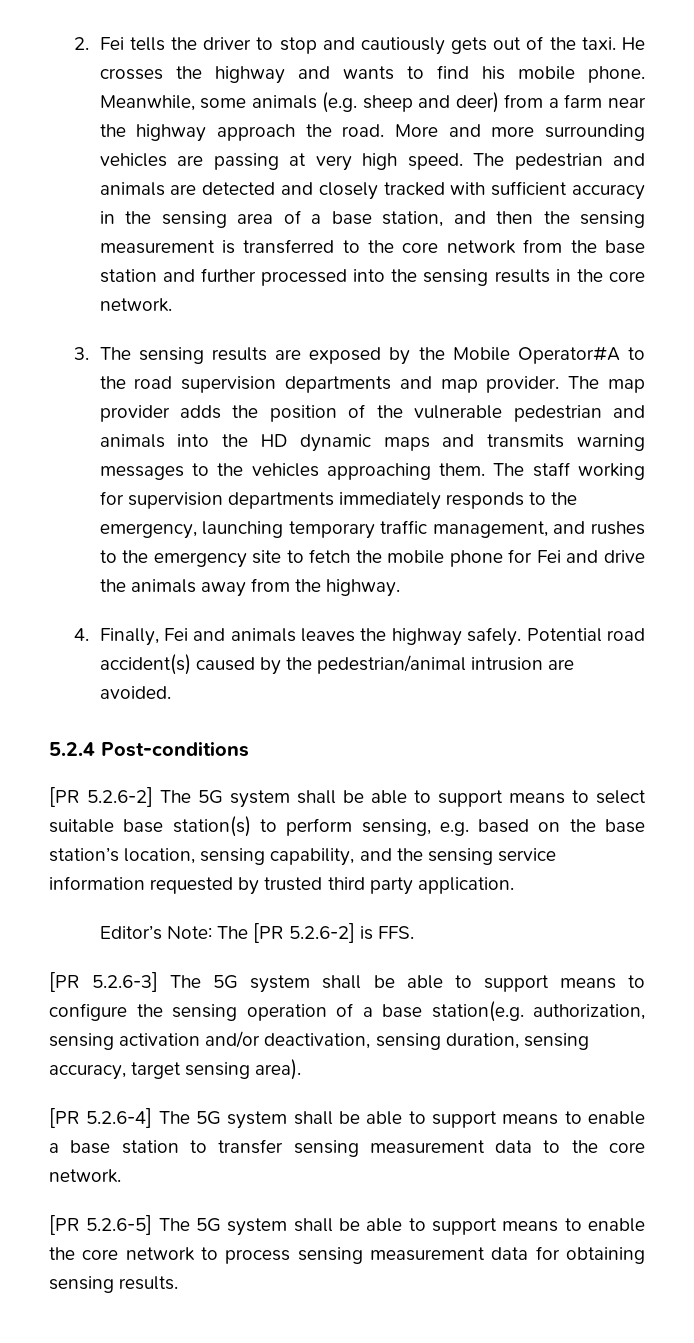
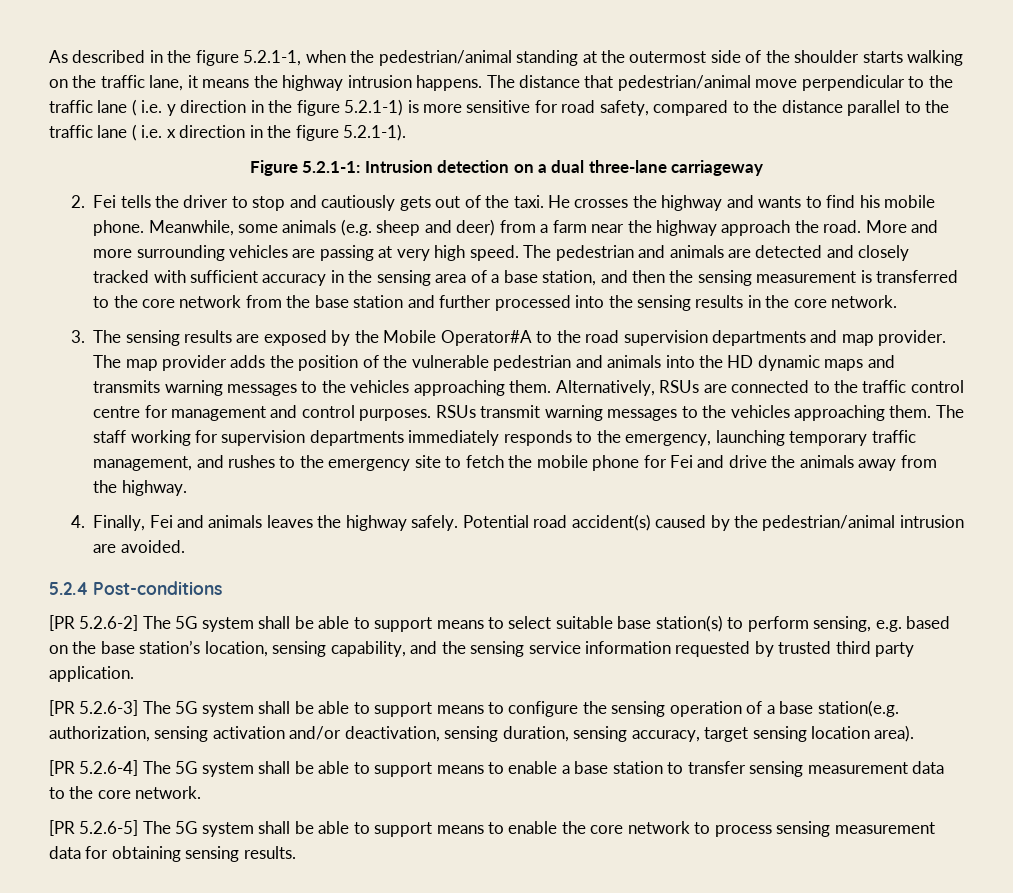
+ As described in the figure 5.2.1-1, when the pedestrian/animal standing at the outermost side of the shoulder starts walking on the traffic lane, it means the highway intrusion happens. The distance that pedestrian/animal move perpendicular to the traffic lane ( i.e. y direction in the figure 5.2.1-1) is more sensitive for road safety, compared to the distance parallel to the traffic lane ( i.e. x direction in the figure 5.2.1-1).
+ Figure 5.2.1-1: Intrusion detection on a dual three-lane carriageway
+ Alternatively, RSUs are connected to the traffic control centre for management and control purposes. RSUs transmit warning messages to the vehicles approaching them.
- Editor’s Note: The [PR 5.2.6-2] is FFS.
- [PR 5.2.6-3] The 5G system shall be able to support means to configure the sensing operation of a base station(e.g. authorization, sensing activation and/or deactivation, sensing duration, sensing accuracy, target sensing area).
+ [PR 5.2.6-3] The 5G system shall be able to support means to configure the sensing operation of a base station(e.g. authorization, sensing activation and/or deactivation, sensing duration, sensing accuracy, target sensing location area).

